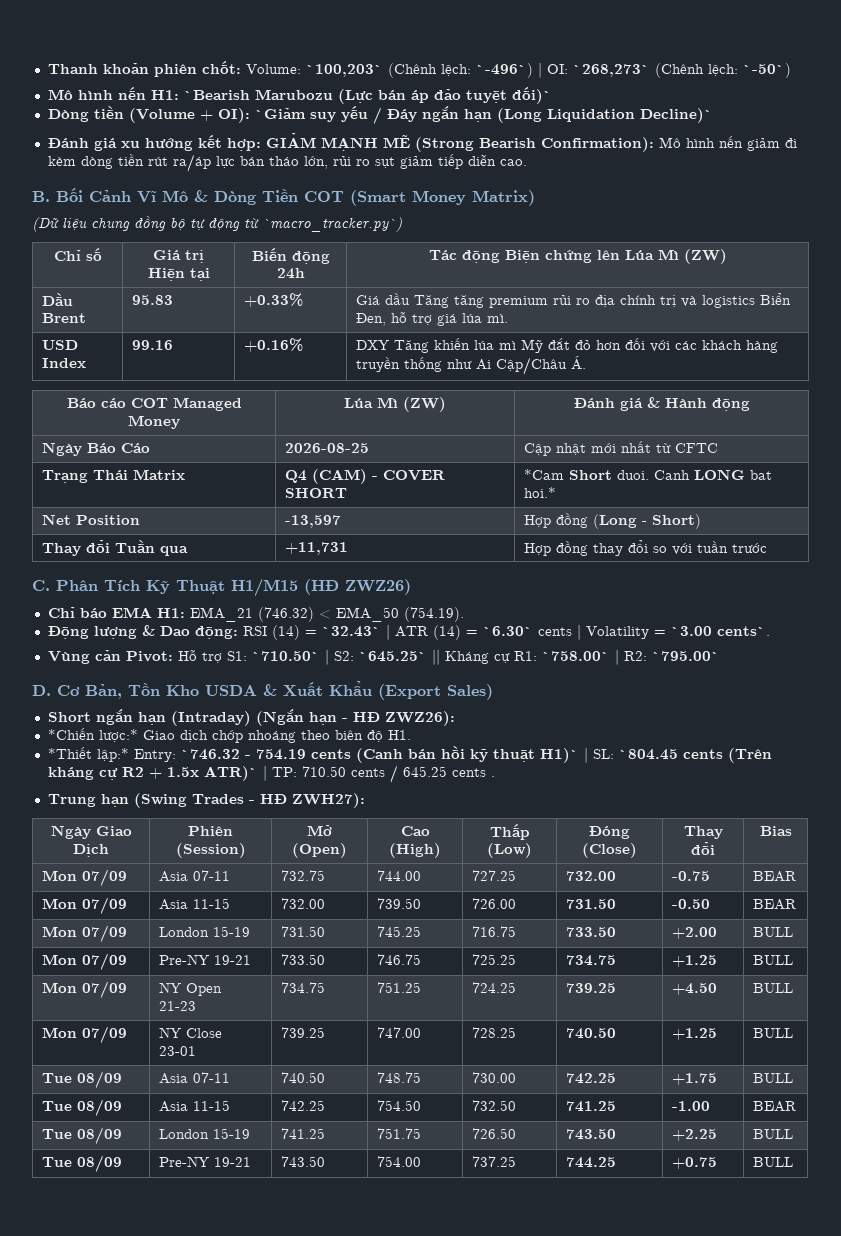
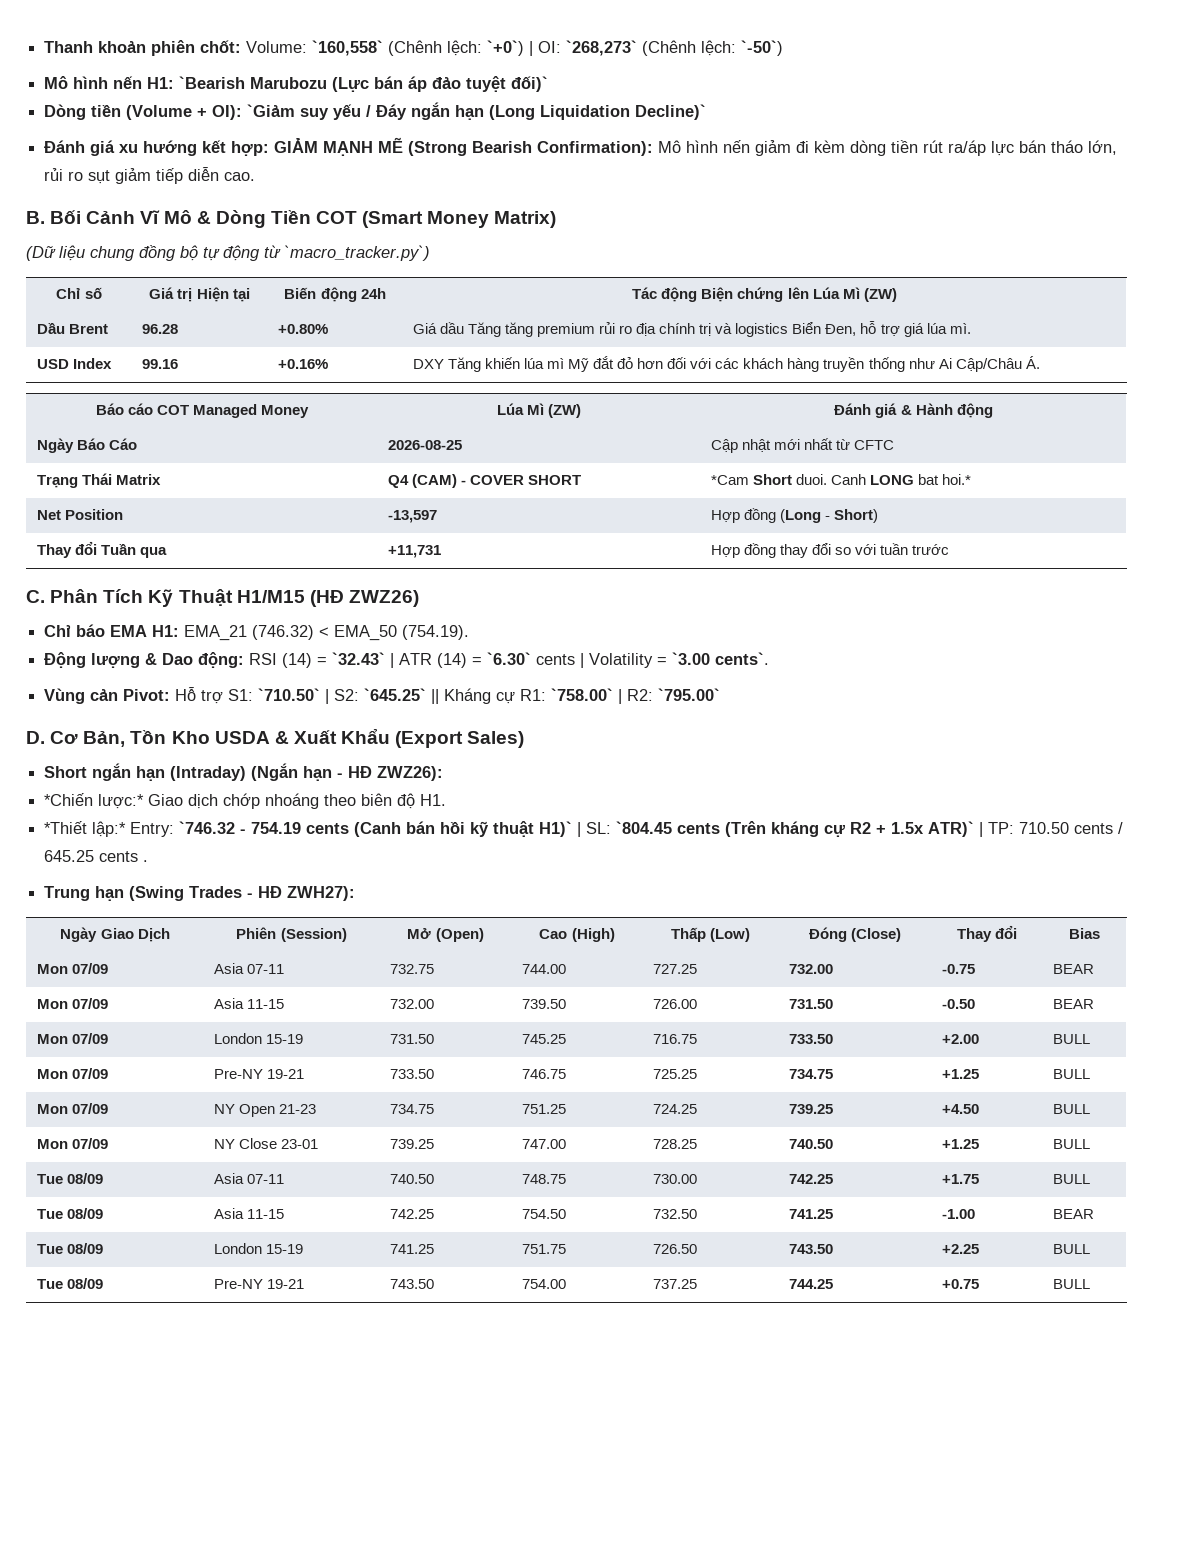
- Thanh khoản phiên chốt: Volume: `100,203` (Chênh lệch: `-496`) | OI: `268,273` (Chênh lệch: `-50`)
+ Thanh khoản phiên chốt: Volume: `160,558` (Chênh lệch: `+0`) | OI: `268,273` (Chênh lệch: `-50`)
- Dầu Brent | 95.83 | +0.33% | Giá dầu Tăng tăng premium rủi ro địa chính trị và logistics Biển Đen, hỗ trợ giá lúa mì.
+ Dầu Brent | 96.28 | +0.80% | Giá dầu Tăng tăng premium rủi ro địa chính trị và logistics Biển Đen, hỗ trợ giá lúa mì.

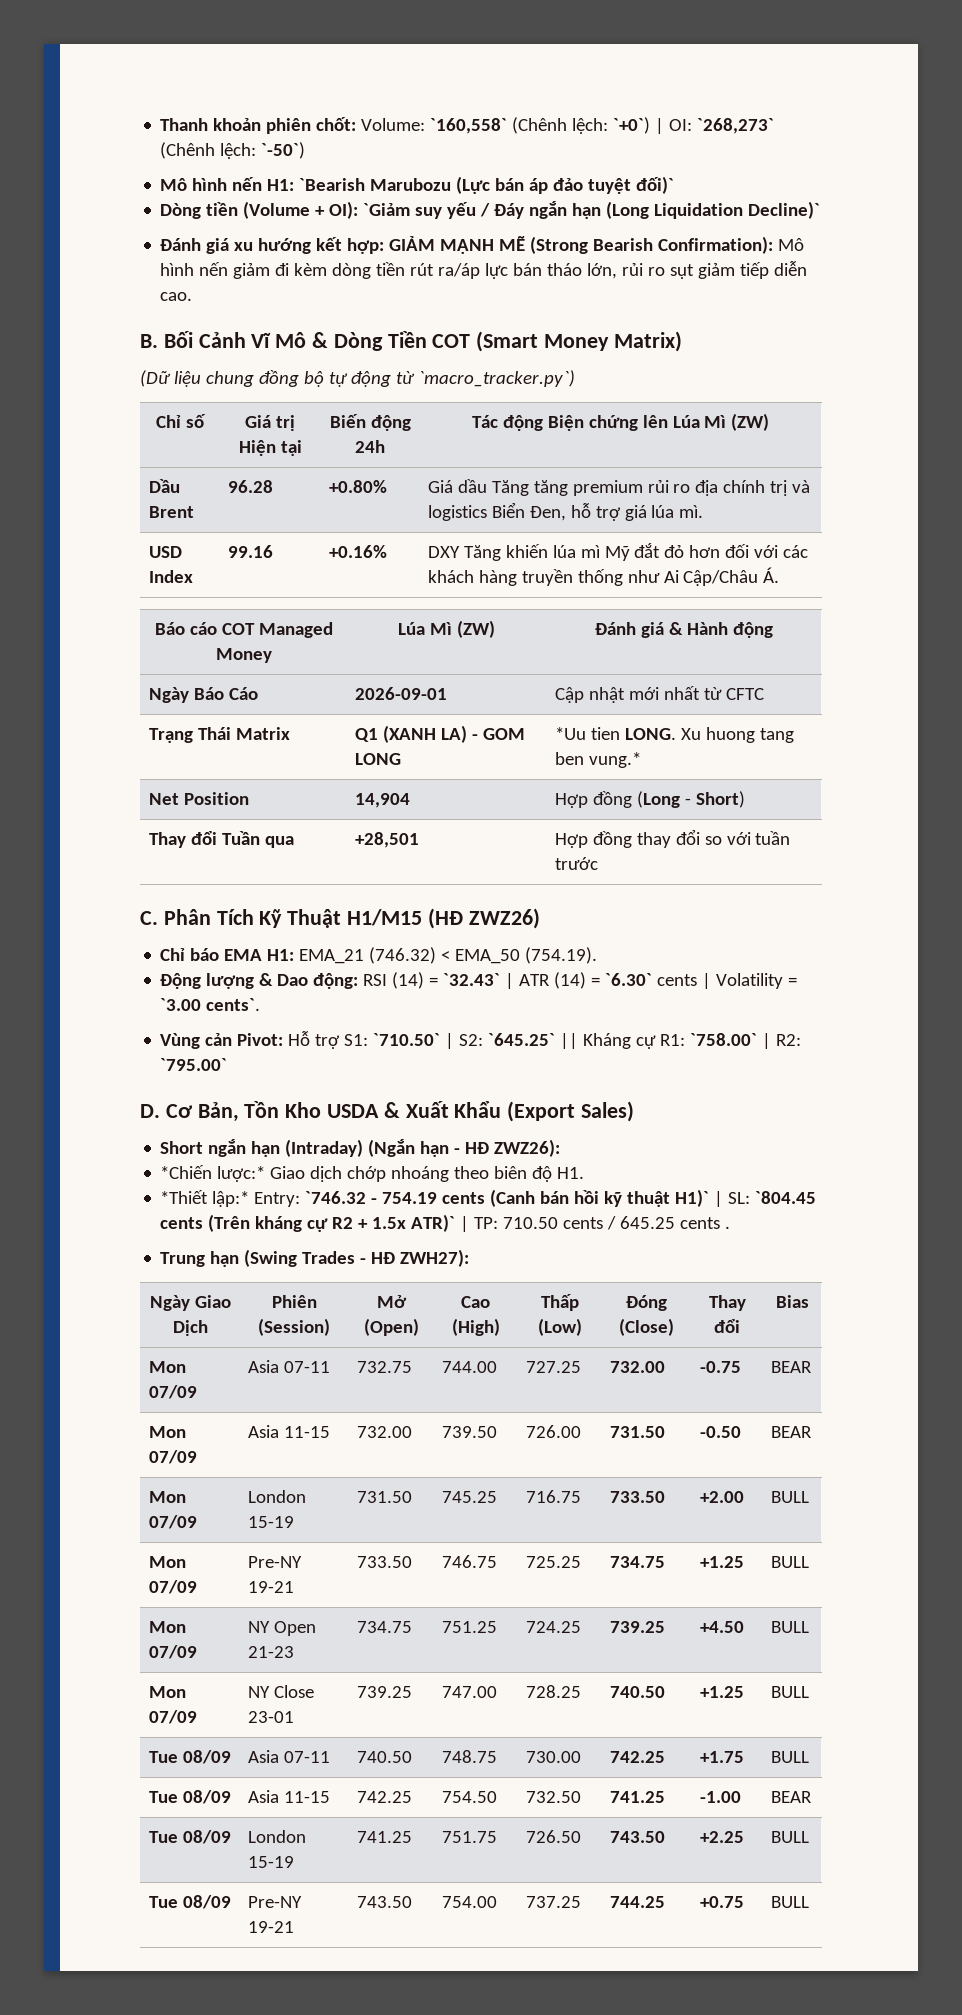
- Ngày Báo Cáo | 2026-08-25 | Cập nhật mới nhất từ CFTC
+ Ngày Báo Cáo | 2026-09-01 | Cập nhật mới nhất từ CFTC
- Trạng Thái Matrix | Q4 (CAM) - COVER SHORT | *Cam Short duoi. Canh LONG bat hoi.*
+ Trạng Thái Matrix | Q1 (XANH LA) - GOM LONG | *Uu tien LONG. Xu huong tang ben vung.*
- Net Position | -13,597 | Hợp đồng (Long - Short)
+ Net Position | 14,904 | Hợp đồng (Long - Short)
- Thay đổi Tuần qua | +11,731 | Hợp đồng thay đổi so với tuần trước
+ Thay đổi Tuần qua | +28,501 | Hợp đồng thay đổi so với tuần trước

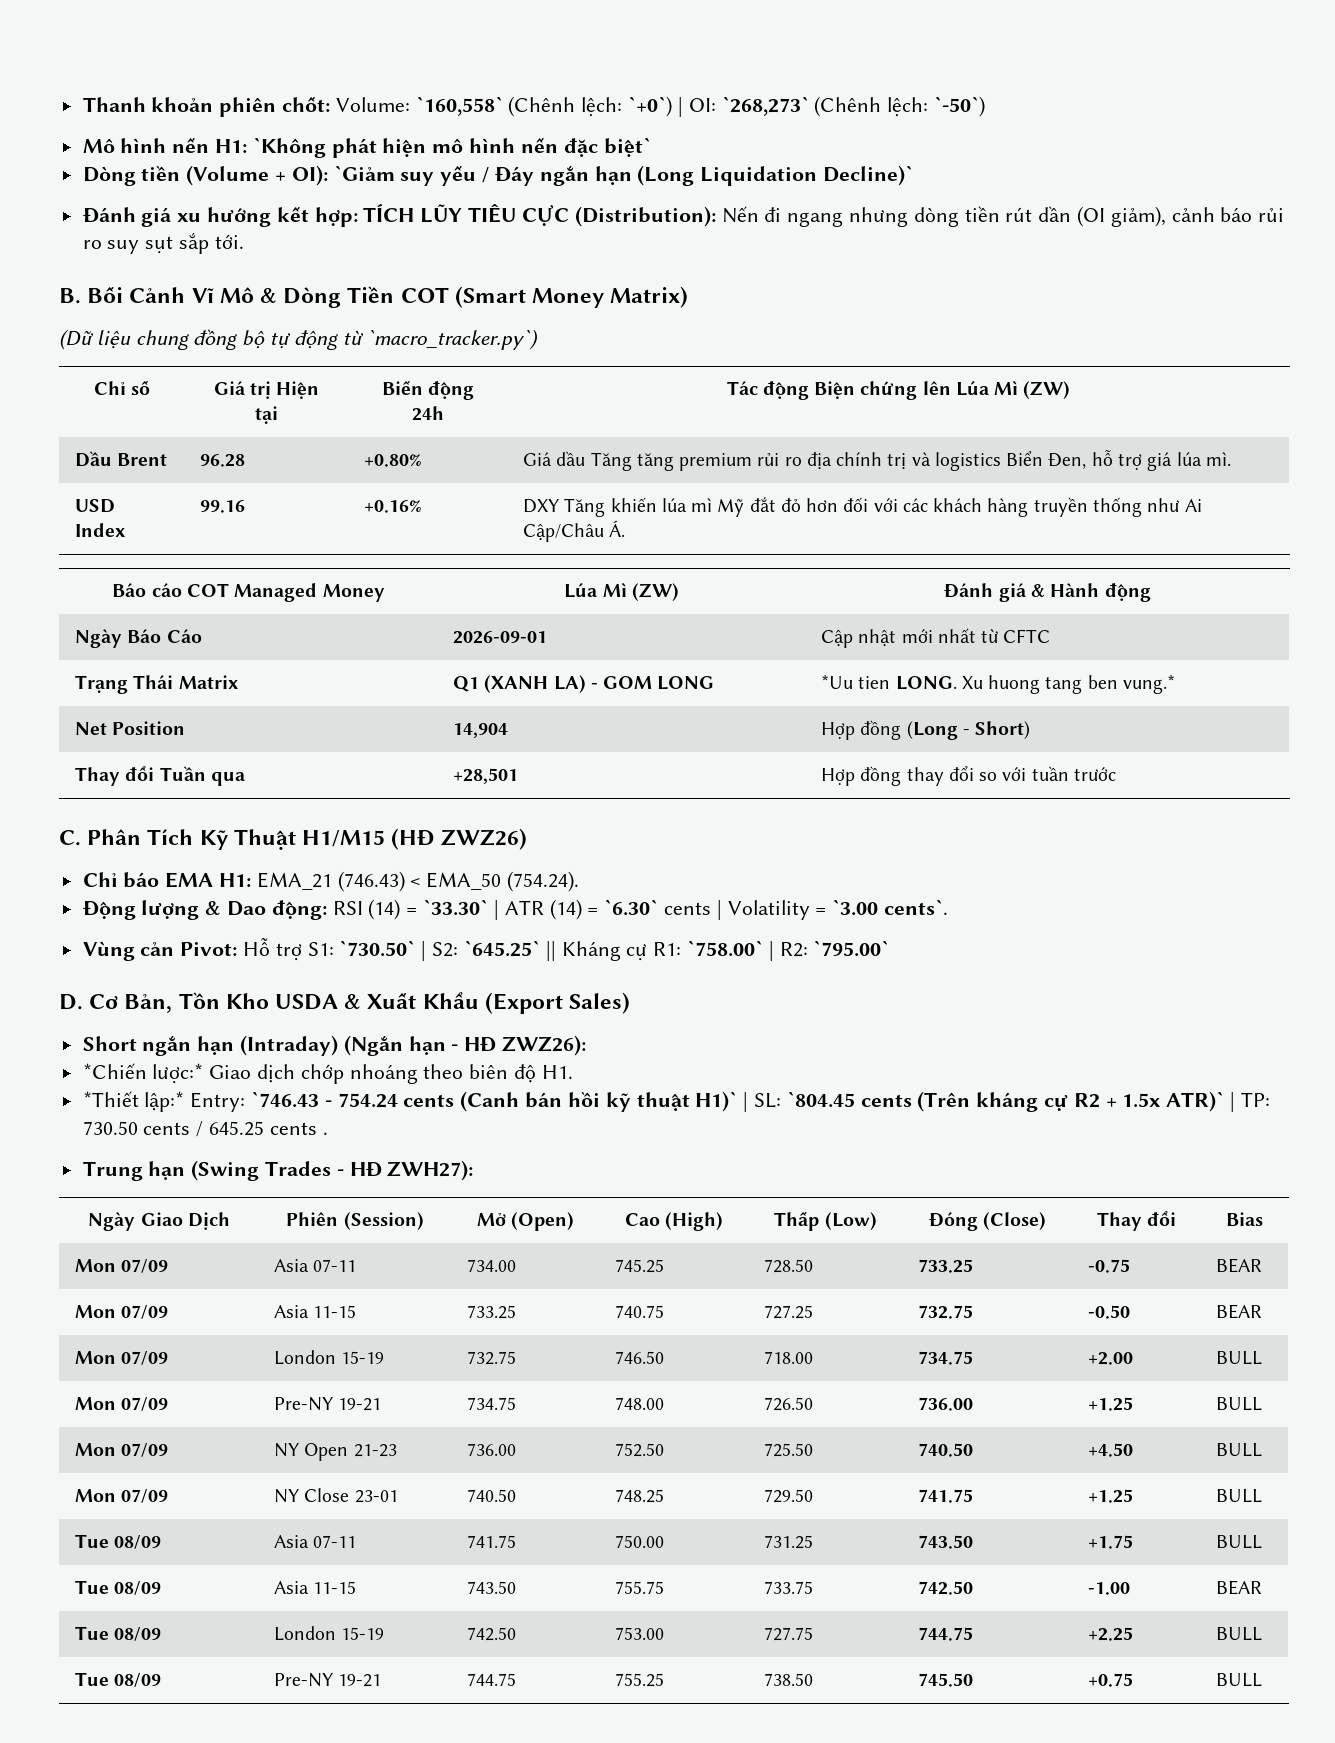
- Mô hình nến H1: `Bearish Marubozu (Lực bán áp đảo tuyệt đối)`
+ Mô hình nến H1: `Không phát hiện mô hình nến đặc biệt`
- Đánh giá xu hướng kết hợp: GIẢM MẠNH MẼ (Strong Bearish Confirmation): Mô hình nến giảm đi kèm dòng tiền rút ra/áp lực bán tháo lớn, rủi ro sụt giảm tiếp diễn cao.
+ Đánh giá xu hướng kết hợp: TÍCH LŨY TIÊU CỰC (Distribution): Nến đi ngang nhưng dòng tiền rút dần (OI giảm), cảnh báo rủi ro suy sụt sắp tới.
- Chỉ báo EMA H1: EMA_21 (746.32) < EMA_50 (754.19).
+ Chỉ báo EMA H1: EMA_21 (746.43) < EMA_50 (754.24).
- Động lượng & Dao động: RSI (14) = `32.43` | ATR (14) = `6.30` cents | Volatility = `3.00 cents`.
+ Động lượng & Dao động: RSI (14) = `33.30` | ATR (14) = `6.30` cents | Volatility = `3.00 cents`.
- Vùng cản Pivot: Hỗ trợ S1: `710.50` | S2: `645.25` || Kháng cự R1: `758.00` | R2: `795.00`
+ Vùng cản Pivot: Hỗ trợ S1: `730.50` | S2: `645.25` || Kháng cự R1: `758.00` | R2: `795.00`
- *Thiết lập:* Entry: `746.32 - 754.19 cents (Canh bán hồi kỹ thuật H1)` | SL: `804.45 cents (Trên kháng cự R2 + 1.5x ATR)` | TP: 710.50 cents / 645.25 cents .
+ *Thiết lập:* Entry: `746.43 - 754.24 cents (Canh bán hồi kỹ thuật H1)` | SL: `804.45 cents (Trên kháng cự R2 + 1.5x ATR)` | TP: 730.50 cents / 645.25 cents .
- Mon 07/09 | Asia 07-11 | 732.75 | 744.00 | 727.25 | 732.00 | -0.75 | BEAR
+ Mon 07/09 | Asia 07-11 | 734.00 | 745.25 | 728.50 | 733.25 | -0.75 | BEAR
- Mon 07/09 | Asia 11-15 | 732.00 | 739.50 | 726.00 | 731.50 | -0.50 | BEAR
+ Mon 07/09 | Asia 11-15 | 733.25 | 740.75 | 727.25 | 732.75 | -0.50 | BEAR
- Mon 07/09 | London 15-19 | 731.50 | 745.25 | 716.75 | 733.50 | +2.00 | BULL
+ Mon 07/09 | London 15-19 | 732.75 | 746.50 | 718.00 | 734.75 | +2.00 | BULL
- Mon 07/09 | Pre-NY 19-21 | 733.50 | 746.75 | 725.25 | 734.75 | +1.25 | BULL
+ Mon 07/09 | Pre-NY 19-21 | 734.75 | 748.00 | 726.50 | 736.00 | +1.25 | BULL
- Mon 07/09 | NY Open 21-23 | 734.75 | 751.25 | 724.25 | 739.25 | +4.50 | BULL
+ Mon 07/09 | NY Open 21-23 | 736.00 | 752.50 | 725.50 | 740.50 | +4.50 | BULL
- Mon 07/09 | NY Close 23-01 | 739.25 | 747.00 | 728.25 | 740.50 | +1.25 | BULL
+ Mon 07/09 | NY Close 23-01 | 740.50 | 748.25 | 729.50 | 741.75 | +1.25 | BULL
- Tue 08/09 | Asia 07-11 | 740.50 | 748.75 | 730.00 | 742.25 | +1.75 | BULL
+ Tue 08/09 | Asia 07-11 | 741.75 | 750.00 | 731.25 | 743.50 | +1.75 | BULL
- Tue 08/09 | Asia 11-15 | 742.25 | 754.50 | 732.50 | 741.25 | -1.00 | BEAR
+ Tue 08/09 | Asia 11-15 | 743.50 | 755.75 | 733.75 | 742.50 | -1.00 | BEAR
- Tue 08/09 | London 15-19 | 741.25 | 751.75 | 726.50 | 743.50 | +2.25 | BULL
+ Tue 08/09 | London 15-19 | 742.50 | 753.00 | 727.75 | 744.75 | +2.25 | BULL
- Tue 08/09 | Pre-NY 19-21 | 743.50 | 754.00 | 737.25 | 744.25 | +0.75 | BULL
+ Tue 08/09 | Pre-NY 19-21 | 744.75 | 755.25 | 738.50 | 745.50 | +0.75 | BULL

